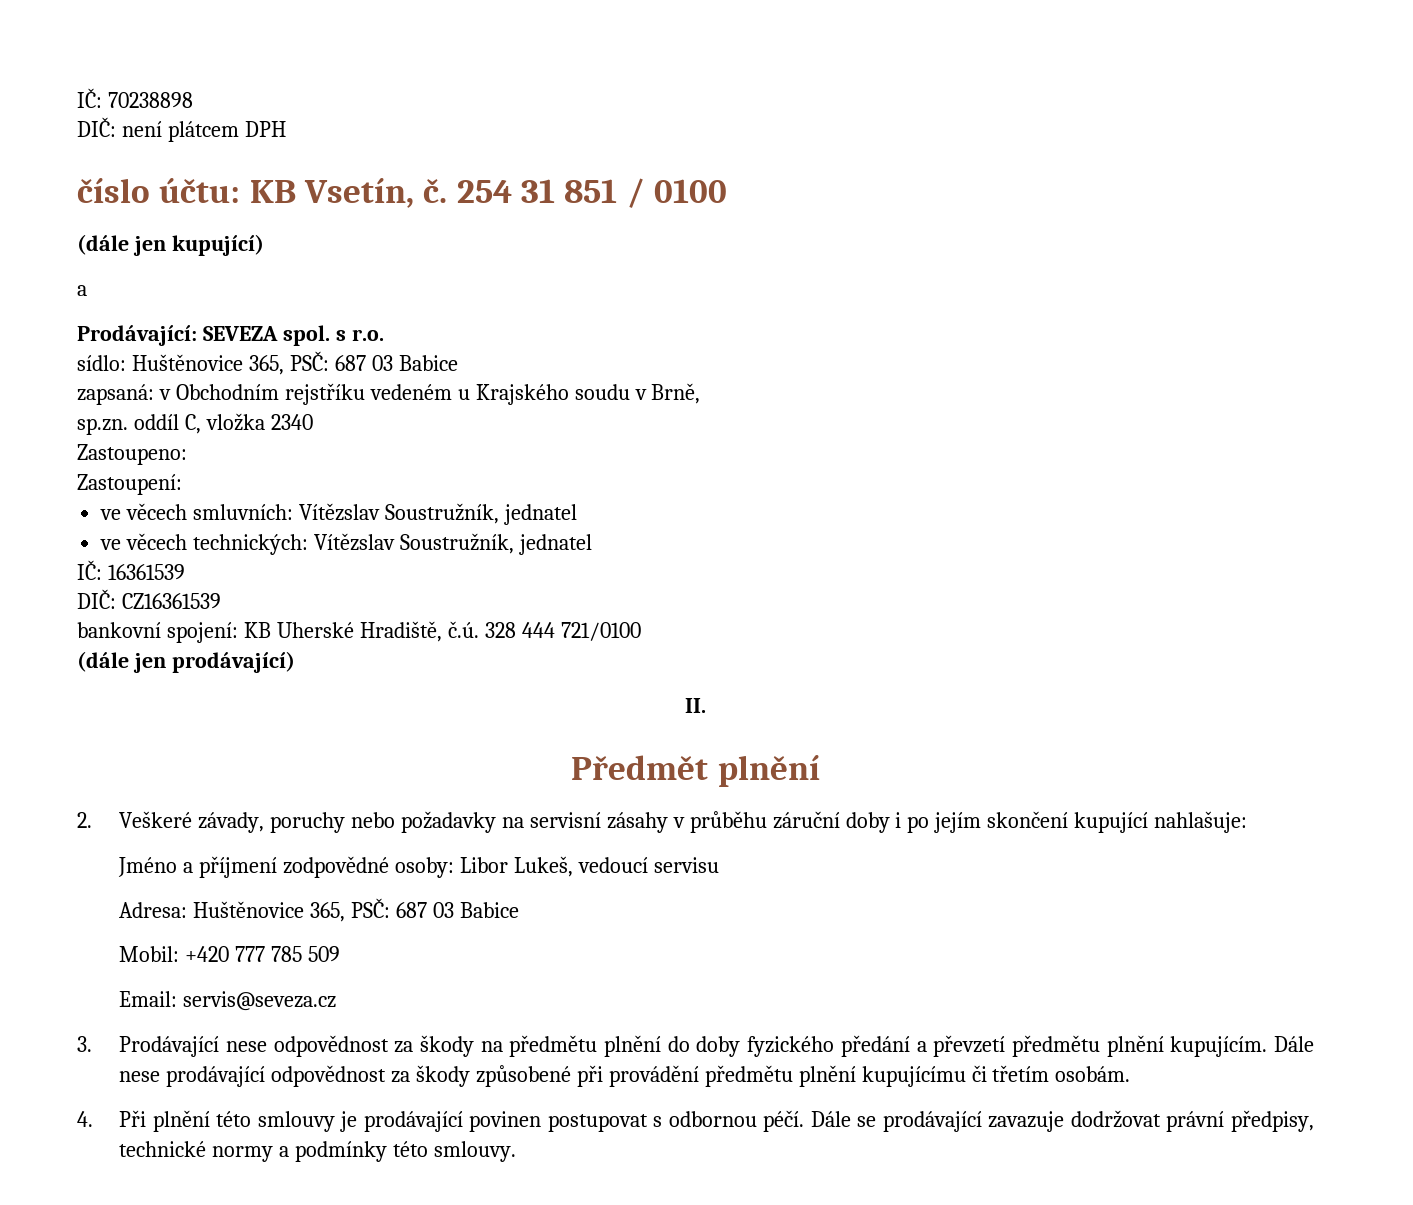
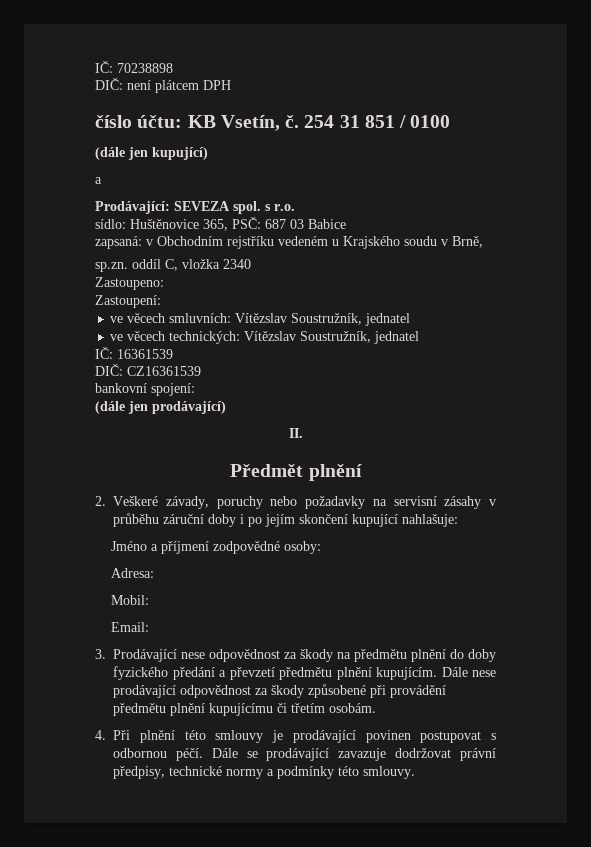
- bankovní spojení: KB Uherské Hradiště, č.ú. 328 444 721/0100
+ bankovní spojení:
- Jméno a příjmení zodpovědné osoby: Libor Lukeš, vedoucí servisu
- Adresa: Huštěnovice 365, PSČ: 687 03 Babice
- Mobil: +420 777 785 509
+ Jméno a příjmení zodpovědné osoby:
+ Adresa:
+ Mobil:
- Email: servis@seveza.cz
+ Email:

